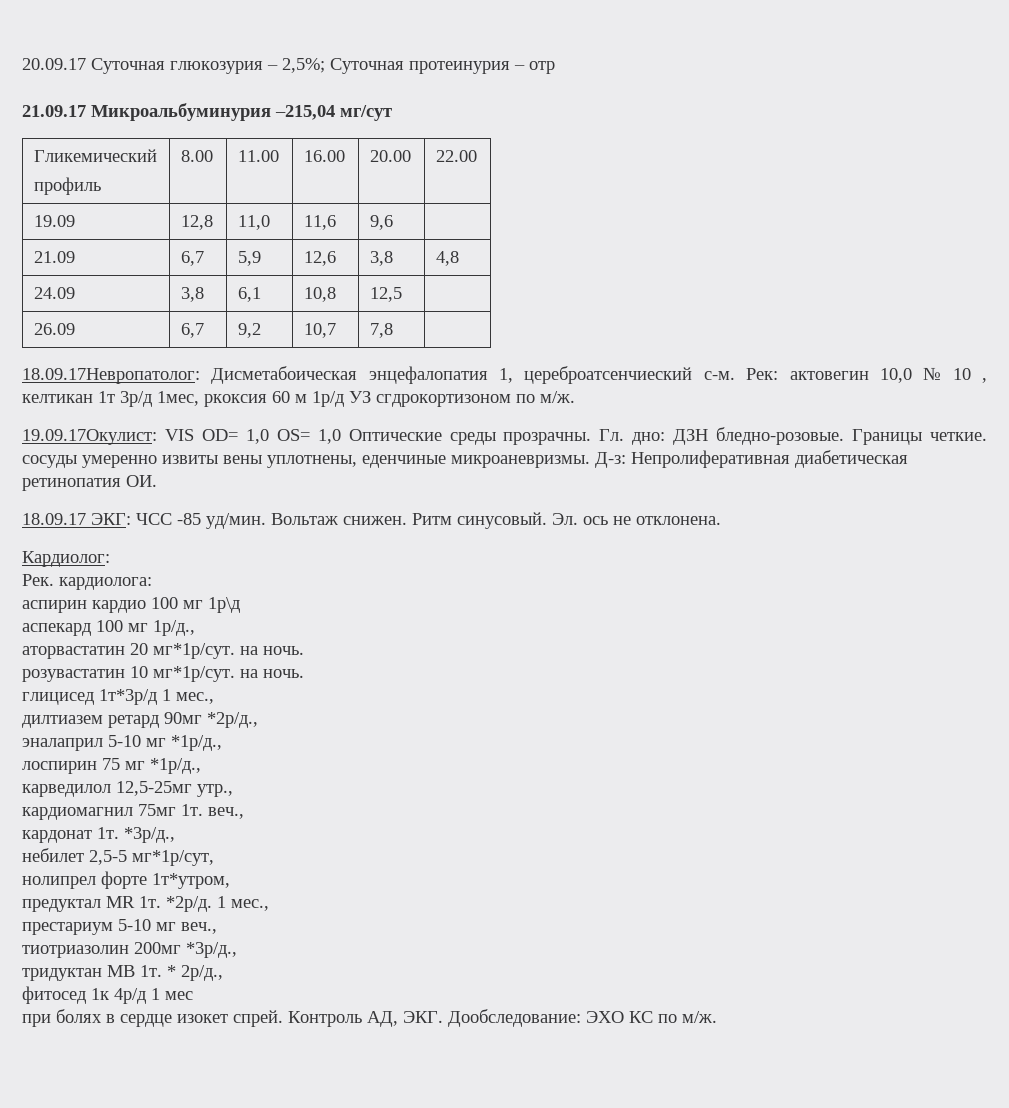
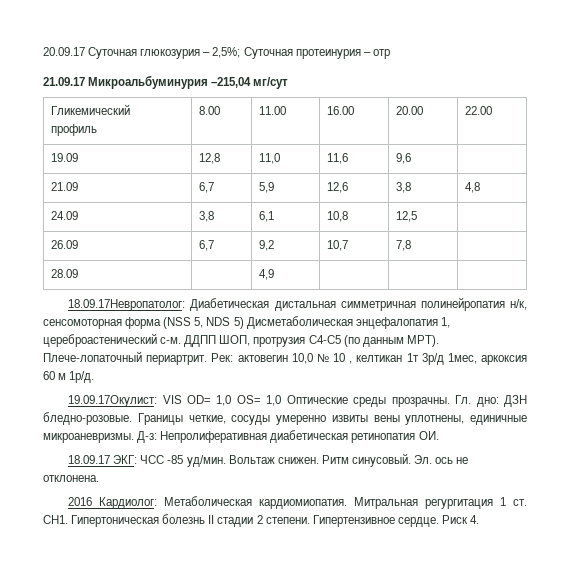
+ 28.09 | | 4,9 | | |
- 18.09.17Невропатолог: Дисметабоическая энцефалопатия 1, цереброатсенчиеский с-м.
+ 18.09.17Невропатолог: Диабетическая дистальная симметричная полинейропатия н/к, сенсомоторная форма (NSS 5, NDS 5) Дисметаболическая энцефалопатия 1, цереброастенический с-м. ДДПП ШОП, протрузия С4-С5 (по данным МРТ). Плече-лопаточный периартрит.
- Рек: актовегин 10,0 № 10 , келтикан 1т 3р/д 1мес, ркоксия 60 м 1р/д УЗ сгдрокортизоном по м/ж.
+ Рек: актовегин 10,0 № 10 , келтикан 1т 3р/д 1мес, аркоксия 60 м 1р/д.
- Границы четкие. сосуды умеренно извиты вены уплотнены, еденчиные микроаневризмы.
+ Границы четкие, сосуды умеренно извиты вены уплотнены, единичные микроаневризмы.
- Кардиолог:
- Рек. кардиолога:
- аспирин кардио 100 мг 1р\д
- аспекард 100 мг 1р/д.,
- аторвастатин 20 мг*1р/сут. на ночь.
- розувастатин 10 мг*1р/сут. на ночь.
- глицисед 1т*3р/д 1 мес.,
- дилтиазем ретард 90мг *2р/д.,
- эналаприл 5-10 мг *1р/д.,
- лоспирин 75 мг *1р/д.,
- карведилол 12,5-25мг утр.,
- кардиомагнил 75мг 1т. веч.,
- кардонат 1т. *3р/д.,
- небилет 2,5-5 мг*1р/сут,
- нолипрел форте 1т*утром,
- предуктал МR 1т. *2р/д. 1 мес.,
- престариум 5-10 мг веч.,
- тиотриазолин 200мг *3р/д.,
- тридуктан МВ 1т. * 2р/д.,
- фитосед 1к 4р/д 1 мес
- при болях в сердце изокет спрей. Контроль АД, ЭКГ. Дообследование: ЭХО КС по м/ж.
+ 2016 Кардиолог: Метаболическая кардиомиопатия. Митральная регургитация 1 ст. СН1. Гипертоническая болезнь II стадии 2 степени. Гипертензивное сердце. Риск 4.

